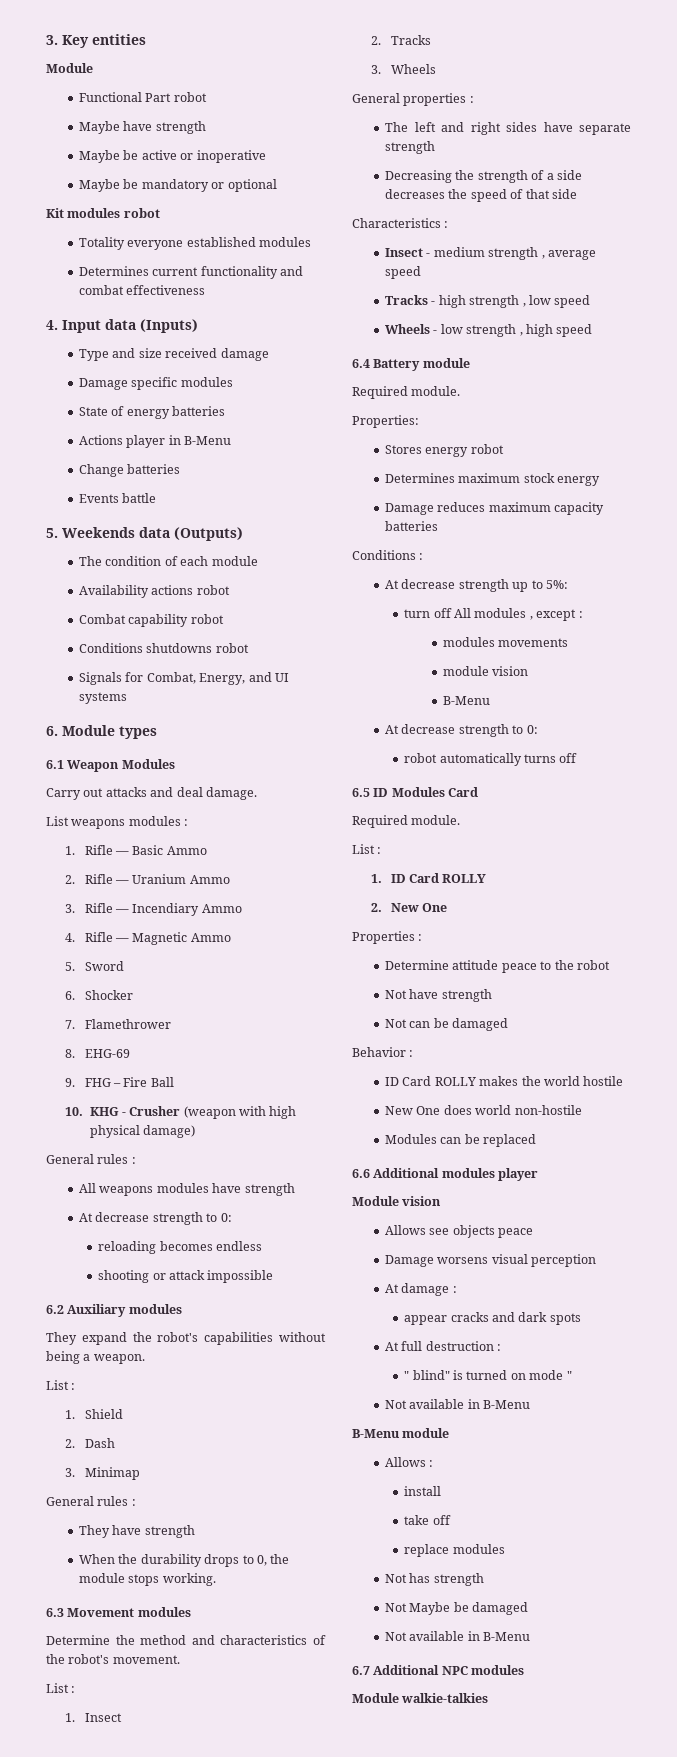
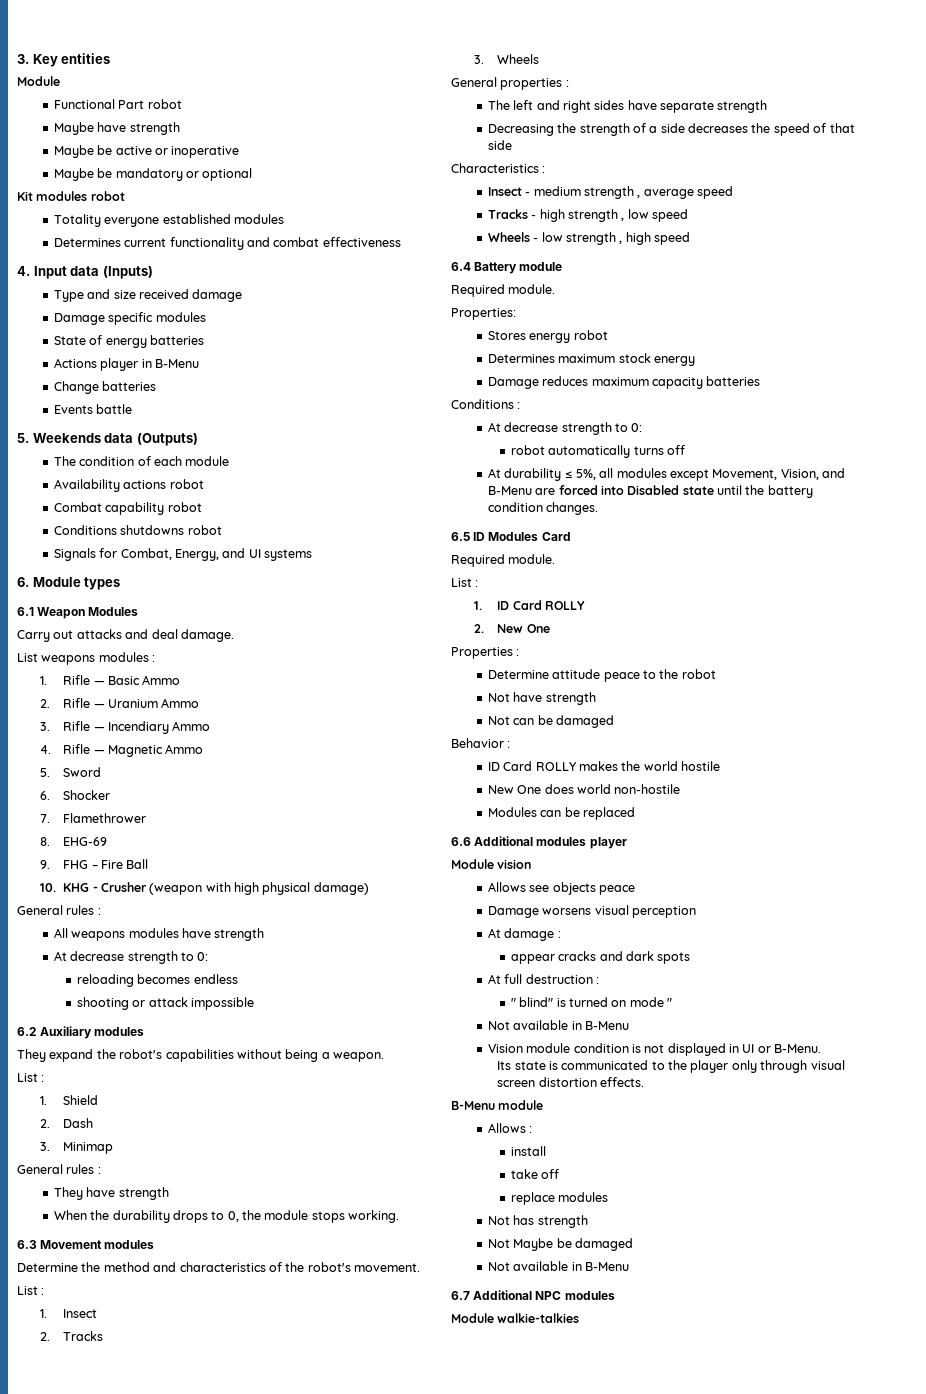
- At decrease strength up to 5%:
- turn off All modules , except :
- modules movements
- module vision
- B-Menu
+ At durability ≤ 5%, all modules except Movement, Vision, and B-Menu are forced into Disabled state until the battery condition changes.
+ Vision module condition is not displayed in UI or B-Menu.
+ Its state is communicated to the player only through visual screen distortion effects.

